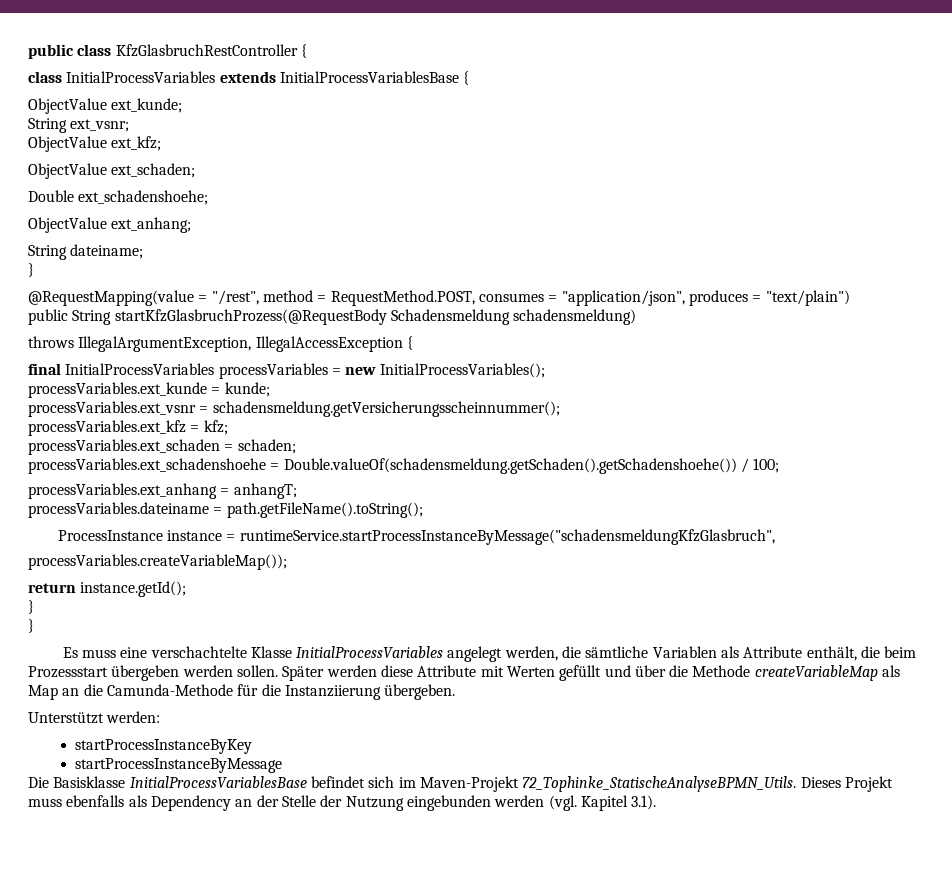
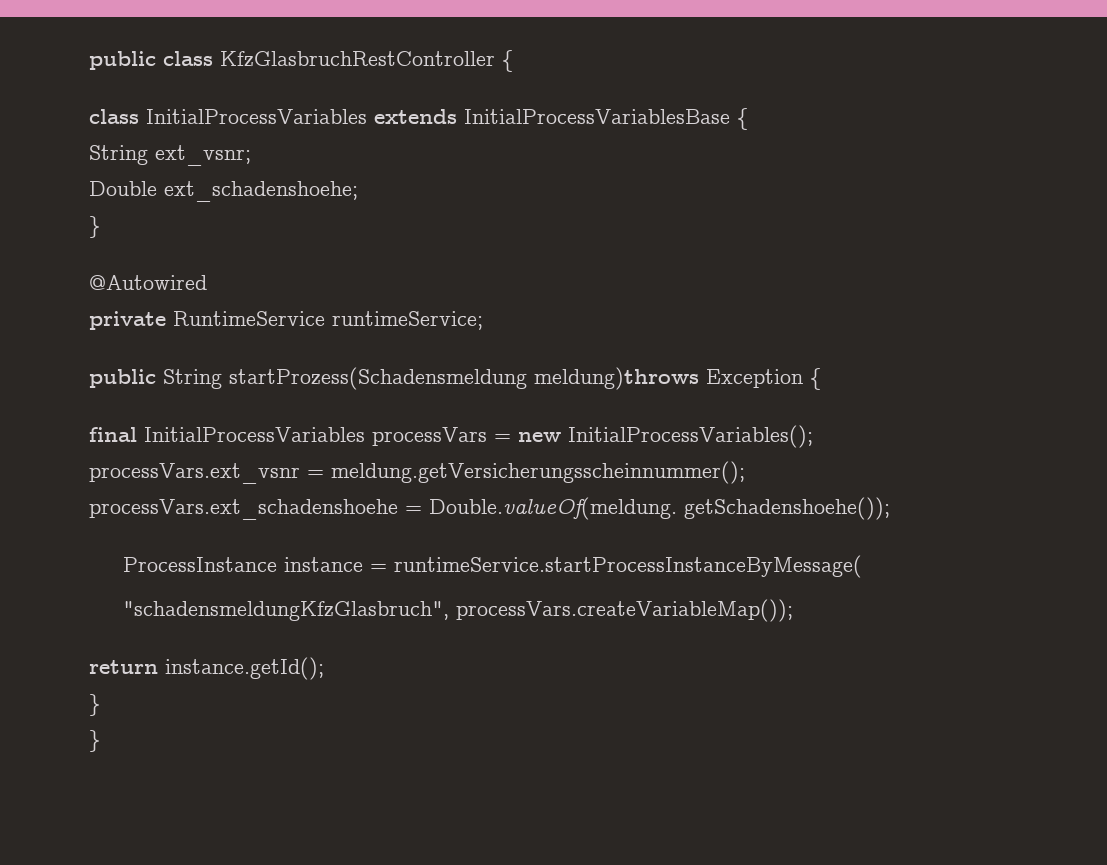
- ObjectValue ext_kunde;
- ObjectValue ext_kfz;
- ObjectValue ext_schaden;
  Double ext_schadenshoehe;
- ObjectValue ext_anhang;
- String dateiname;
  }
- @RequestMapping(value = "/rest", method = RequestMethod.POST, consumes = "application/json", produces = "text/plain")
- public String startKfzGlasbruchProzess(@RequestBody Schadensmeldung schadensmeldung)
- throws IllegalArgumentException, IllegalAccessException {
+ @Autowired
+ private RuntimeService runtimeService;
+ public String startProzess(Schadensmeldung meldung)throws Exception {
- final InitialProcessVariables processVariables = new InitialProcessVariables();
+ final InitialProcessVariables processVars = new InitialProcessVariables();
- processVariables.ext_kunde = kunde;
- processVariables.ext_vsnr = schadensmeldung.getVersicherungsscheinnummer();
- processVariables.ext_kfz = kfz;
- processVariables.ext_schaden = schaden;
- processVariables.ext_schadenshoehe = Double.valueOf(schadensmeldung.getSchaden().getSchadenshoehe()) / 100;
- processVariables.ext_anhang = anhangT;
- processVariables.dateiname = path.getFileName().toString();
+ processVars.ext_vsnr = meldung.getVersicherungsscheinnummer();
+ processVars.ext_schadenshoehe = Double.valueOf(meldung. getSchadenshoehe());
- ProcessInstance instance = runtimeService.startProcessInstanceByMessage("schadensmeldungKfzGlasbruch",
- processVariables.createVariableMap());
+ ProcessInstance instance = runtimeService.startProcessInstanceByMessage(
+ "schadensmeldungKfzGlasbruch", processVars.createVariableMap());
- Es muss eine verschachtelte Klasse InitialProcessVariables angelegt werden, die sämtliche Variablen als Attribute enthält, die beim Prozessstart übergeben werden sollen. Später werden diese Attribute mit Werten gefüllt und über die Methode createVariableMap als Map an die Camunda-Methode für die Instanziierung übergeben.
- Unterstützt werden:
- startProcessInstanceByKey
- startProcessInstanceByMessage
- Die Basisklasse InitialProcessVariablesBase befindet sich im Maven-Projekt 72_Tophinke_StatischeAnalyseBPMN_Utils. Dieses Projekt muss ebenfalls als Dependency an der Stelle der Nutzung eingebunden werden (vgl. Kapitel 3.1).

